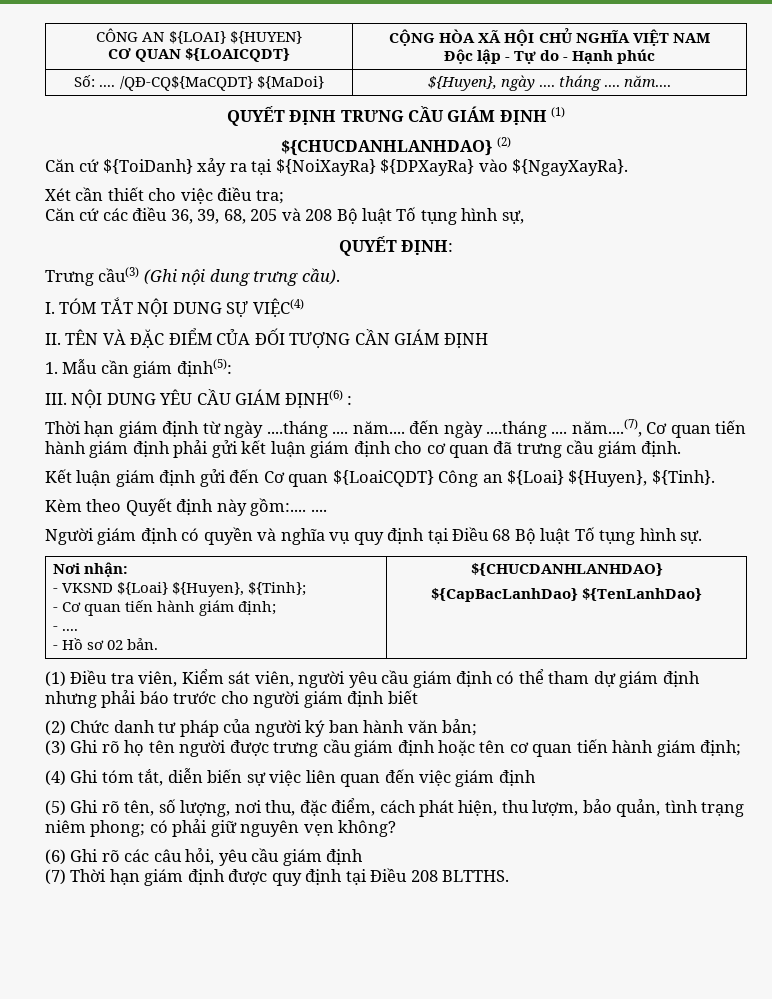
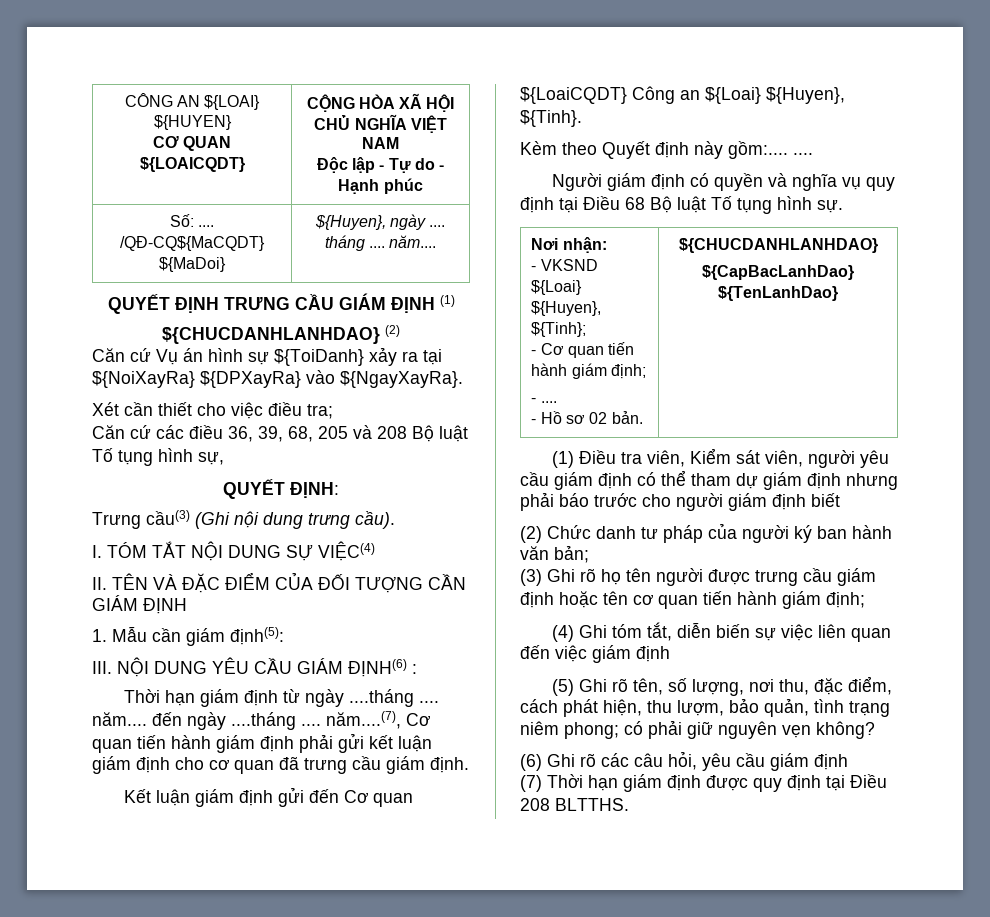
- Căn cứ ${ToiDanh} xảy ra tại ${NoiXayRa} ${DPXayRa} vào ${NgayXayRa}.
+ Căn cứ Vụ án hình sự ${ToiDanh} xảy ra tại ${NoiXayRa} ${DPXayRa} vào ${NgayXayRa}.

